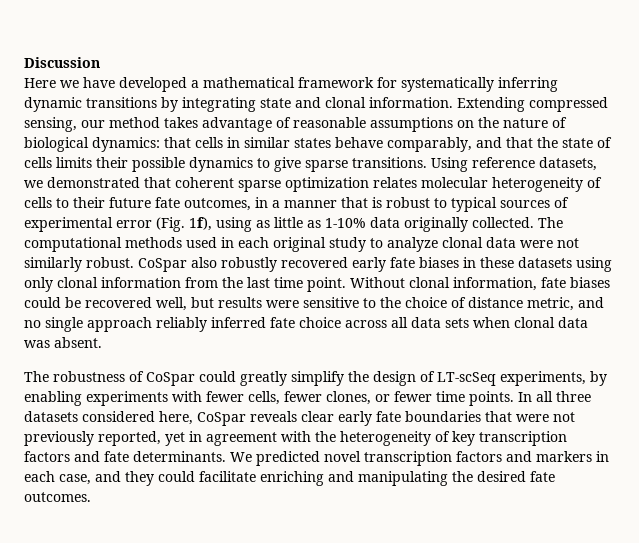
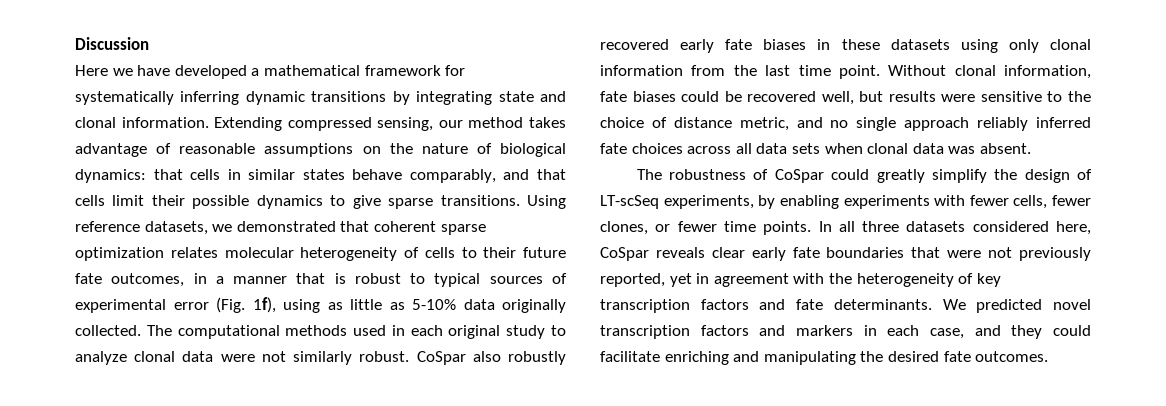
- Extending compressed sensing, our method takes advantage of reasonable assumptions on the nature of biological dynamics: that cells in similar states behave comparably, and that the state of cells limits their possible dynamics to give sparse transitions.
+ Extending compressed sensing, our method takes advantage of reasonable assumptions on the nature of biological dynamics: that cells in similar states behave comparably, and that cells limit their possible dynamics to give sparse transitions.
- Using reference datasets, we demonstrated that coherent sparse optimization relates molecular heterogeneity of cells to their future fate outcomes, in a manner that is robust to typical sources of experimental error (Fig. 1f), using as little as 1-10% data originally collected.
+ Using reference datasets, we demonstrated that coherent sparse optimization relates molecular heterogeneity of cells to their future fate outcomes, in a manner that is robust to typical sources of experimental error (Fig. 1f), using as little as 5-10% data originally collected.
- Without clonal information, fate biases could be recovered well, but results were sensitive to the choice of distance metric, and no single approach reliably inferred fate choice across all data sets when clonal data was absent.
+ Without clonal information, fate biases could be recovered well, but results were sensitive to the choice of distance metric, and no single approach reliably inferred fate choices across all data sets when clonal data was absent.

